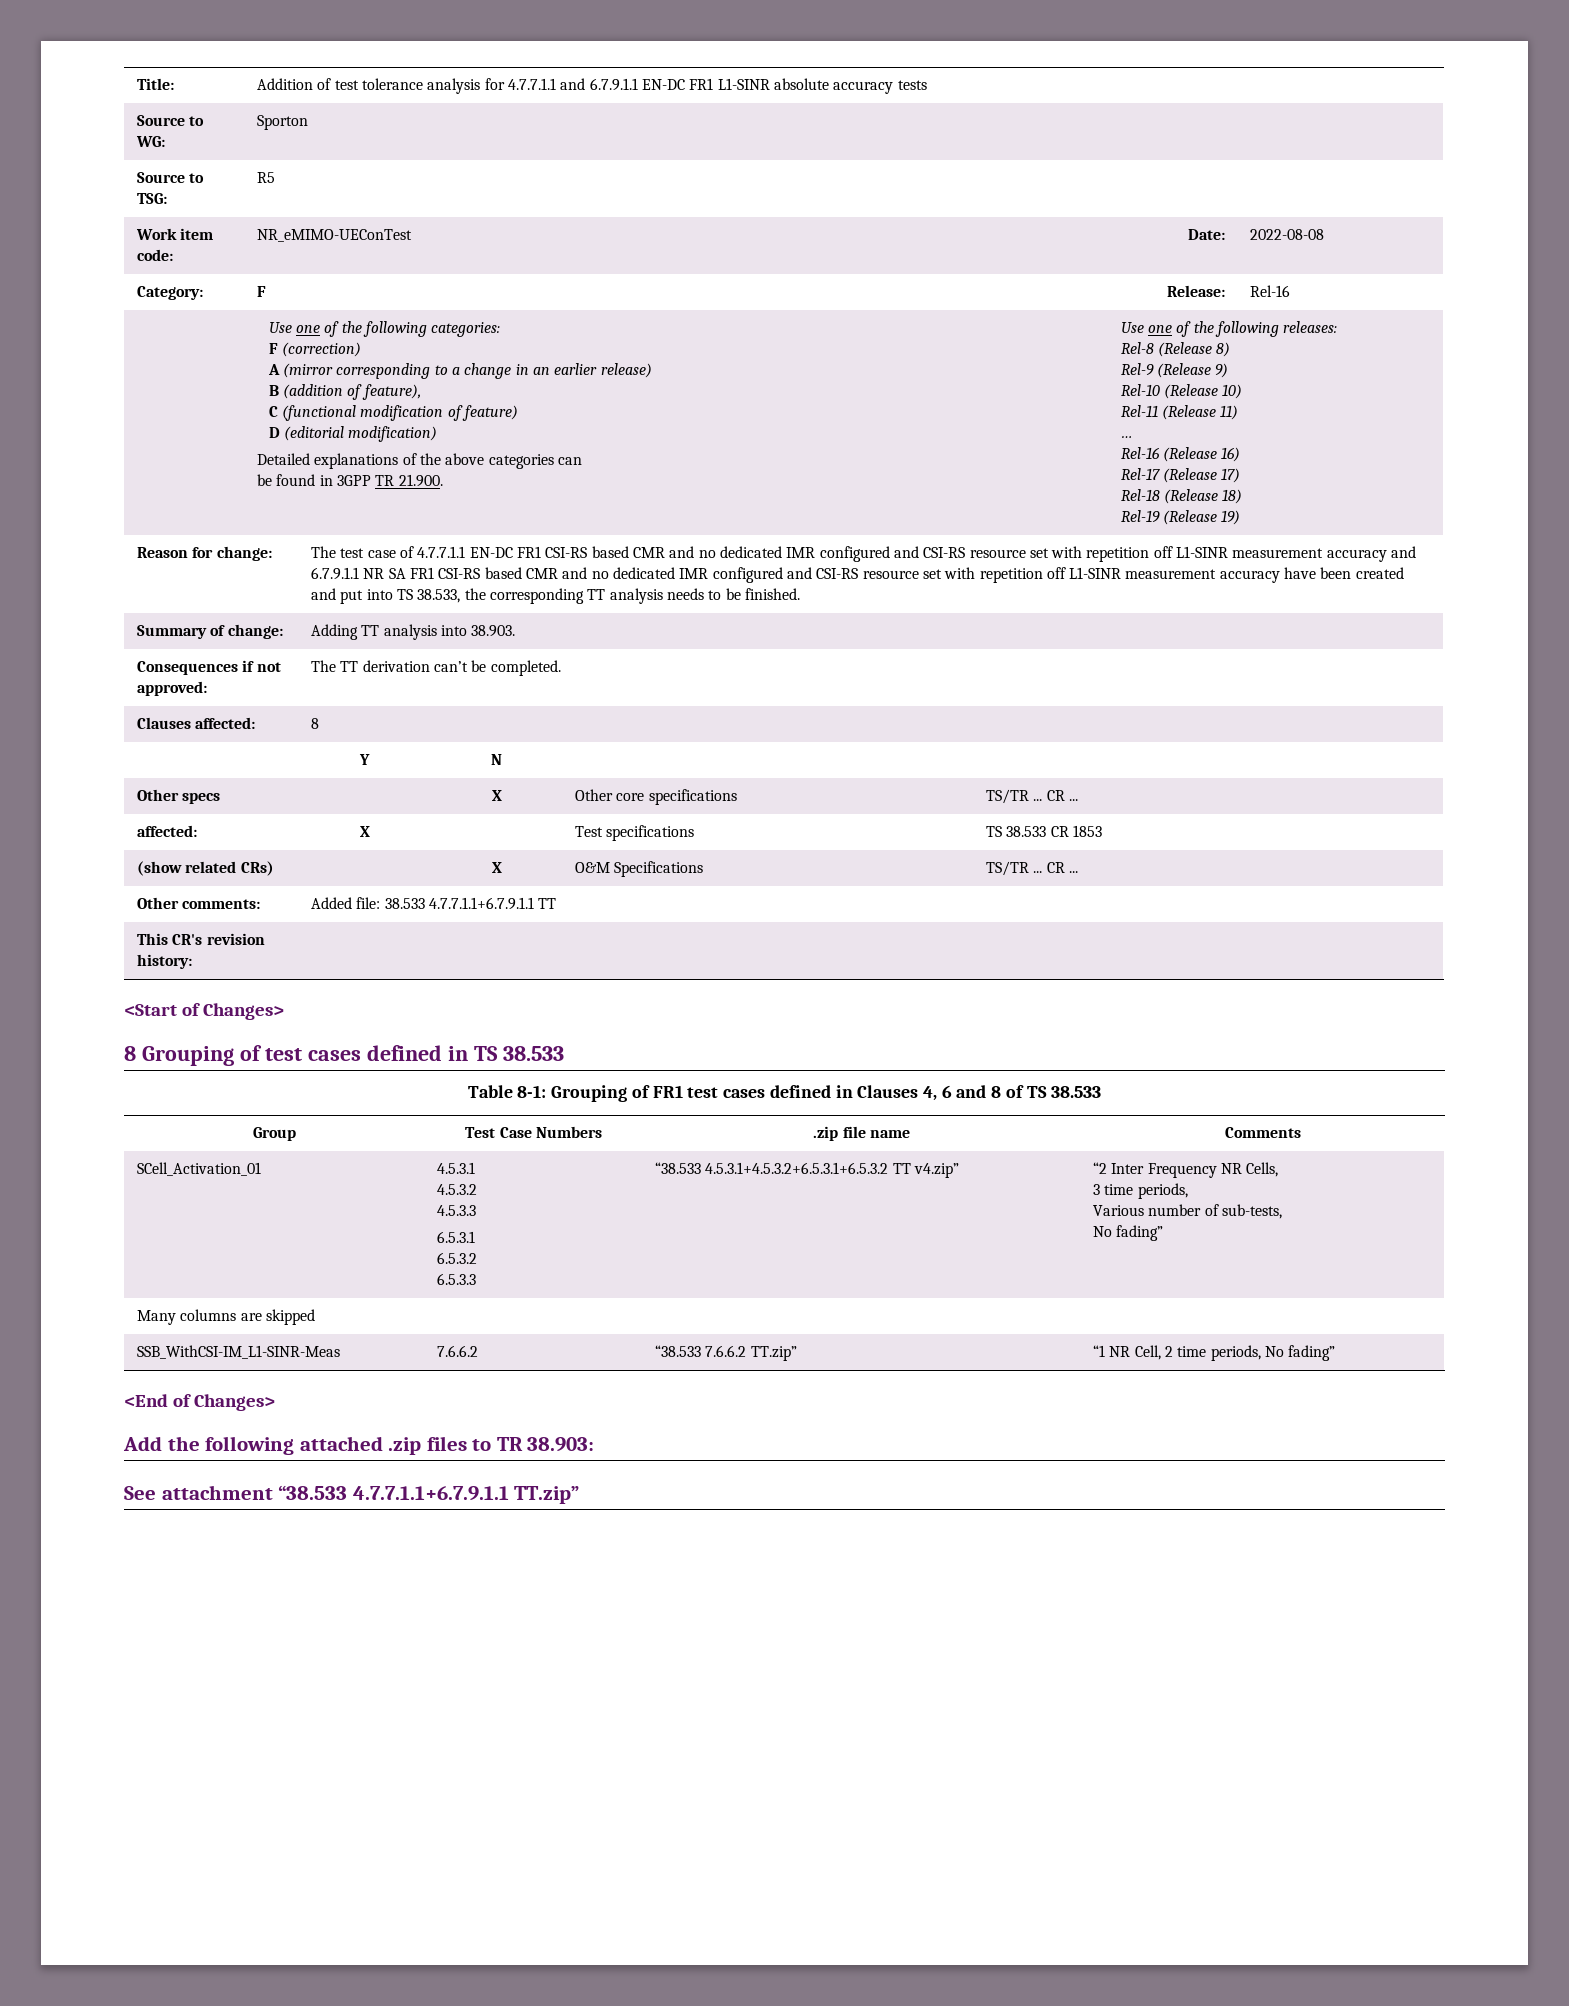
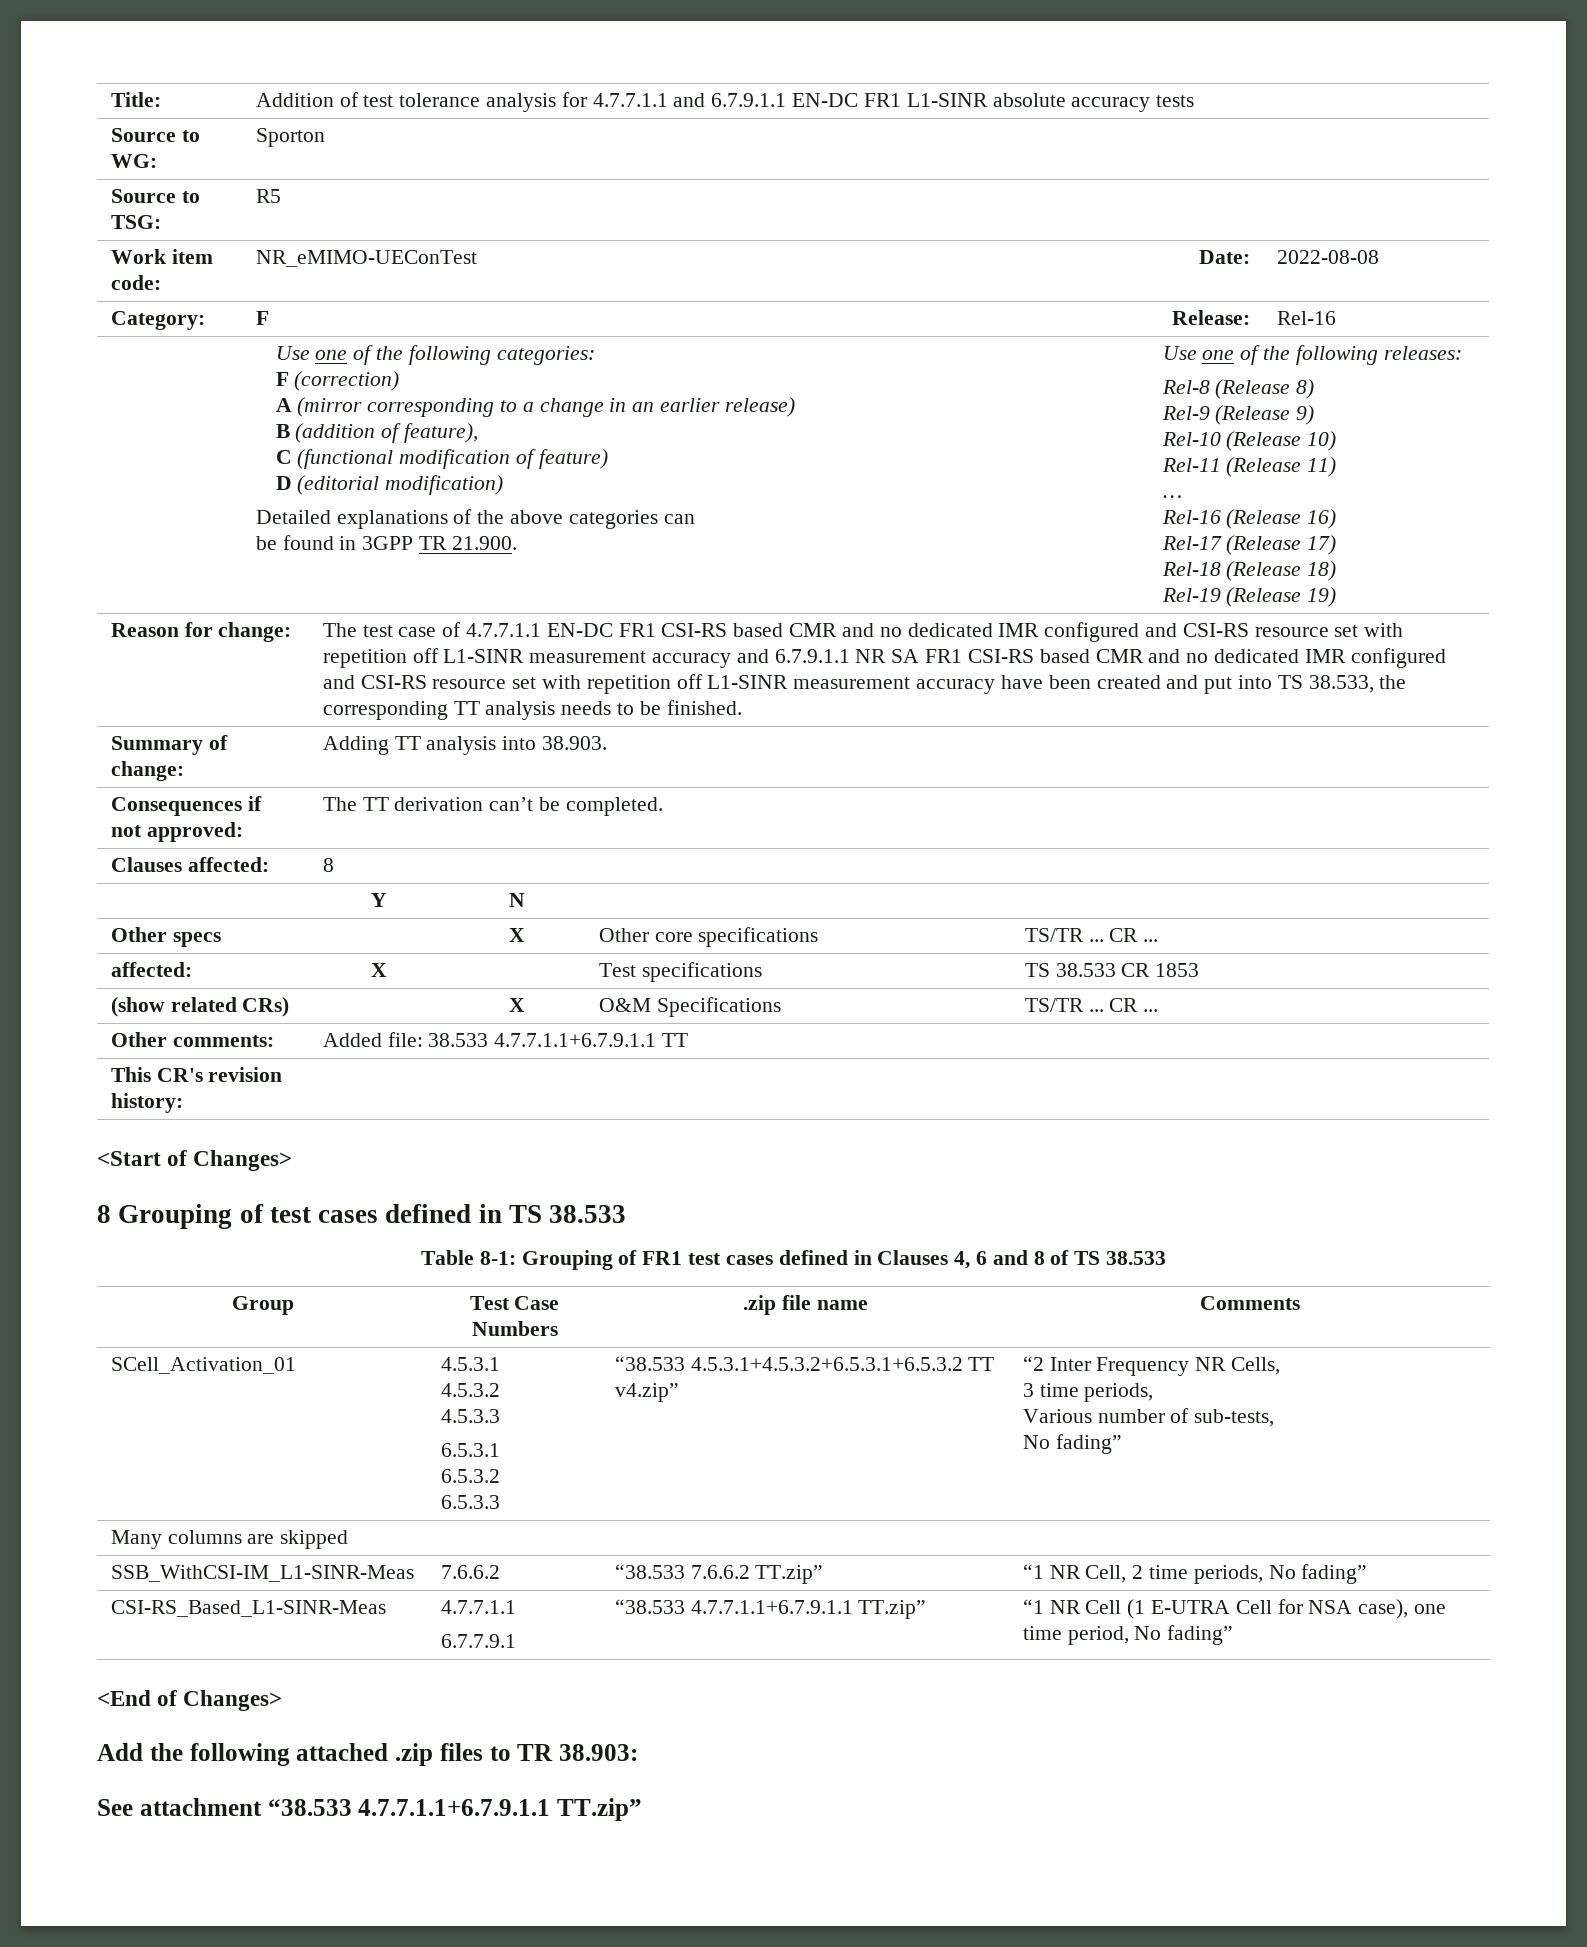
+ CSI-RS_Based_L1-SINR-Meas | 4.7.7.1.1
+ 6.7.7.9.1 | “38.533 4.7.7.1.1+6.7.9.1.1 TT.zip” | “1 NR Cell (1 E-UTRA Cell for NSA case), one time period, No fading”

